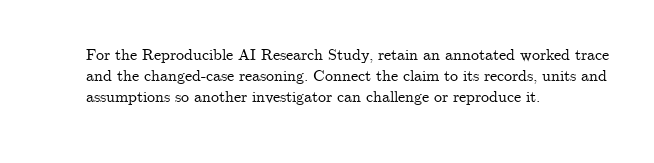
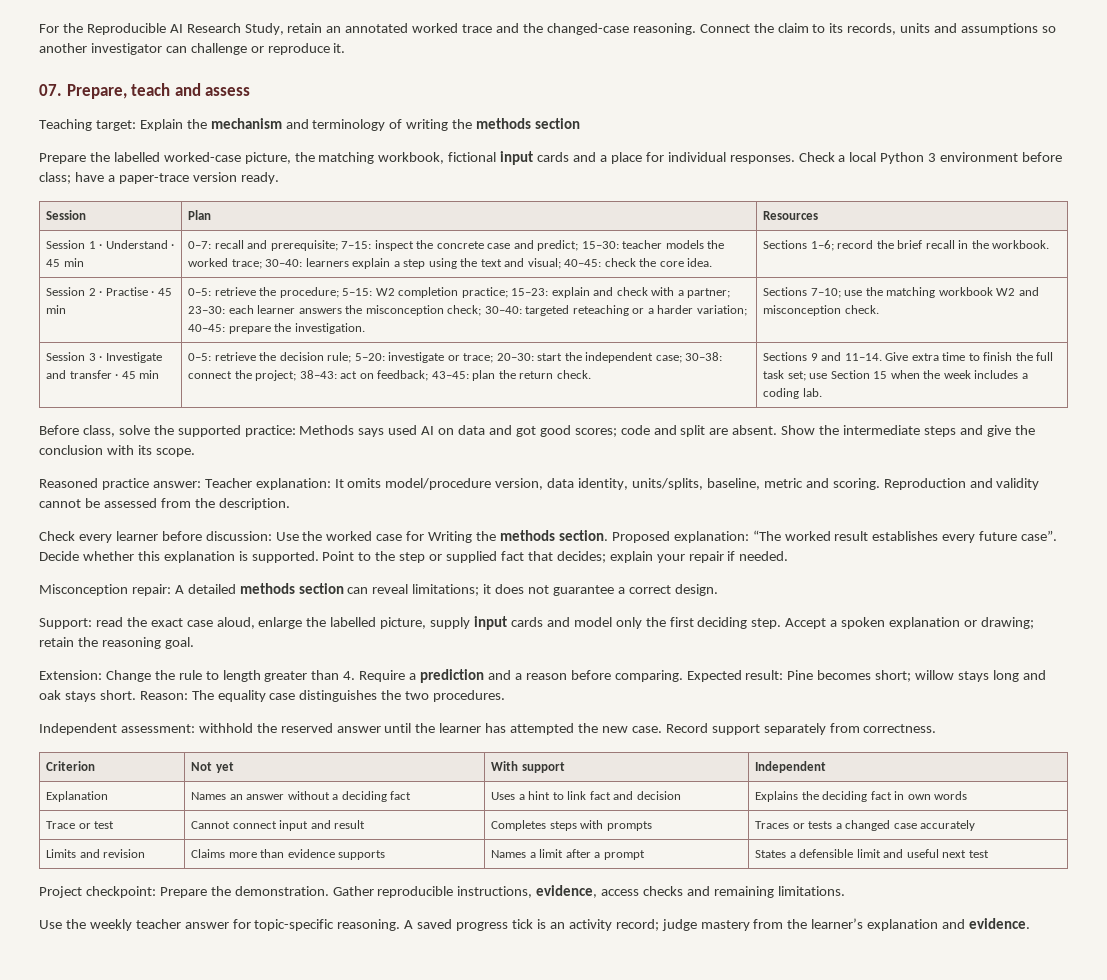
+ 07. Prepare, teach and assess
+ Teaching target: Explain the mechanism and terminology of writing the methods section
+ Prepare the labelled worked-case picture, the matching workbook, fictional input cards and a place for individual responses. Check a local Python 3 environment before class; have a paper-trace version ready.
+ Session | Plan | Resources
+ Session 1 · Understand · 45 min | 0–7: recall and prerequisite; 7–15: inspect the concrete case and predict; 15–30: teacher models the worked trace; 30–40: learners explain a step using the text and visual; 40–45: check the core idea. | Sections 1–6; record the brief recall in the workbook.
+ Session 2 · Practise · 45 min | 0–5: retrieve the procedure; 5–15: W2 completion practice; 15–23: explain and check with a partner; 23–30: each learner answers the misconception check; 30–40: targeted reteaching or a harder variation; 40–45: prepare the investigation. | Sections 7–10; use the matching workbook W2 and misconception check.
+ Session 3 · Investigate and transfer · 45 min | 0–5: retrieve the decision rule; 5–20: investigate or trace; 20–30: start the independent case; 30–38: connect the project; 38–43: act on feedback; 43–45: plan the return check. | Sections 9 and 11–14. Give extra time to finish the full task set; use Section 15 when the week includes a coding lab.
+ Before class, solve the supported practice: Methods says used AI on data and got good scores; code and split are absent. Show the intermediate steps and give the conclusion with its scope.
+ Reasoned practice answer: Teacher explanation: It omits model/procedure version, data identity, units/splits, baseline, metric and scoring. Reproduction and validity cannot be assessed from the description.
+ Check every learner before discussion: Use the worked case for Writing the methods section. Proposed explanation: “The worked result establishes every future case”. Decide whether this explanation is supported. Point to the step or supplied fact that decides; explain your repair if needed.
+ Misconception repair: A detailed methods section can reveal limitations; it does not guarantee a correct design.
+ Support: read the exact case aloud, enlarge the labelled picture, supply input cards and model only the first deciding step. Accept a spoken explanation or drawing; retain the reasoning goal.
+ Extension: Change the rule to length greater than 4. Require a prediction and a reason before comparing. Expected result: Pine becomes short; willow stays long and oak stays short. Reason: The equality case distinguishes the two procedures.
+ Independent assessment: withhold the reserved answer until the learner has attempted the new case. Record support separately from correctness.
+ Criterion | Not yet | With support | Independent
+ Explanation | Names an answer without a deciding fact | Uses a hint to link fact and decision | Explains the deciding fact in own words
+ Trace or test | Cannot connect input and result | Completes steps with prompts | Traces or tests a changed case accurately
+ Limits and revision | Claims more than evidence supports | Names a limit after a prompt | States a defensible limit and useful next test
+ Project checkpoint: Prepare the demonstration. Gather reproducible instructions, evidence, access checks and remaining limitations.
+ Use the weekly teacher answer for topic-specific reasoning. A saved progress tick is an activity record; judge mastery from the learner’s explanation and evidence.

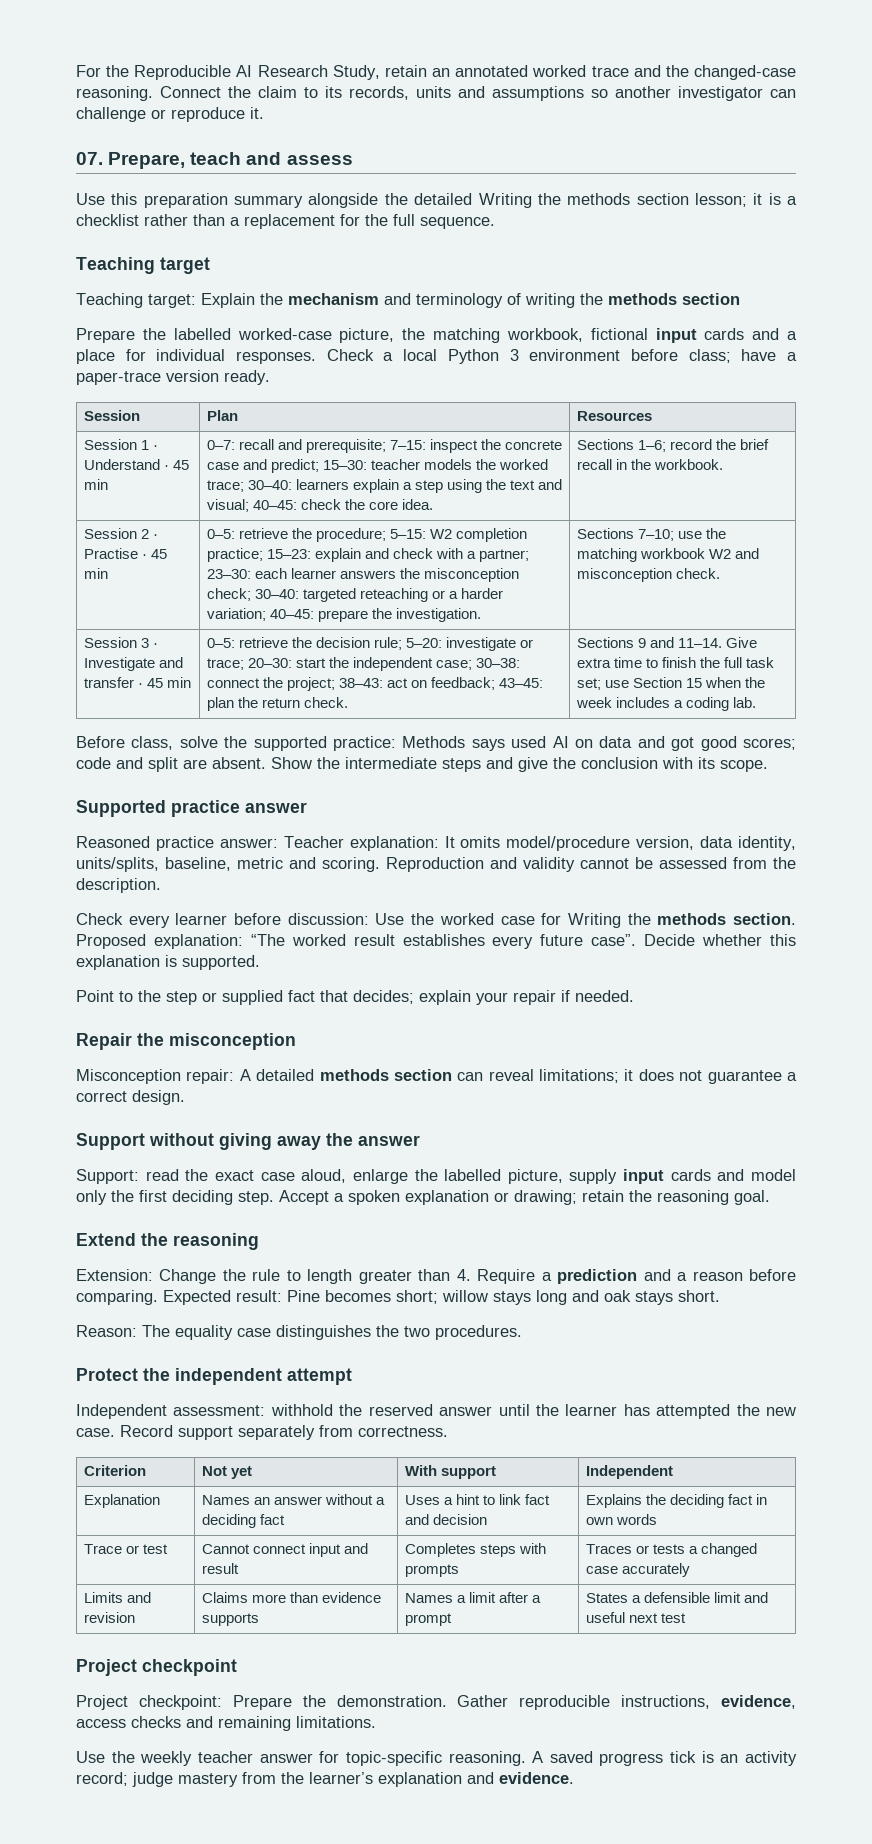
+ Use this preparation summary alongside the detailed Writing the methods section lesson; it is a checklist rather than a replacement for the full sequence.
+ Teaching target
+ Supported practice answer
- Decide whether this explanation is supported. Point to the step or supplied fact that decides; explain your repair if needed.
+ Decide whether this explanation is supported.
+ Point to the step or supplied fact that decides; explain your repair if needed.
+ Repair the misconception
+ Support without giving away the answer
+ Extend the reasoning
- Expected result: Pine becomes short; willow stays long and oak stays short. Reason: The equality case distinguishes the two procedures.
+ Expected result: Pine becomes short; willow stays long and oak stays short.
+ Reason: The equality case distinguishes the two procedures.
+ Protect the independent attempt
+ Project checkpoint

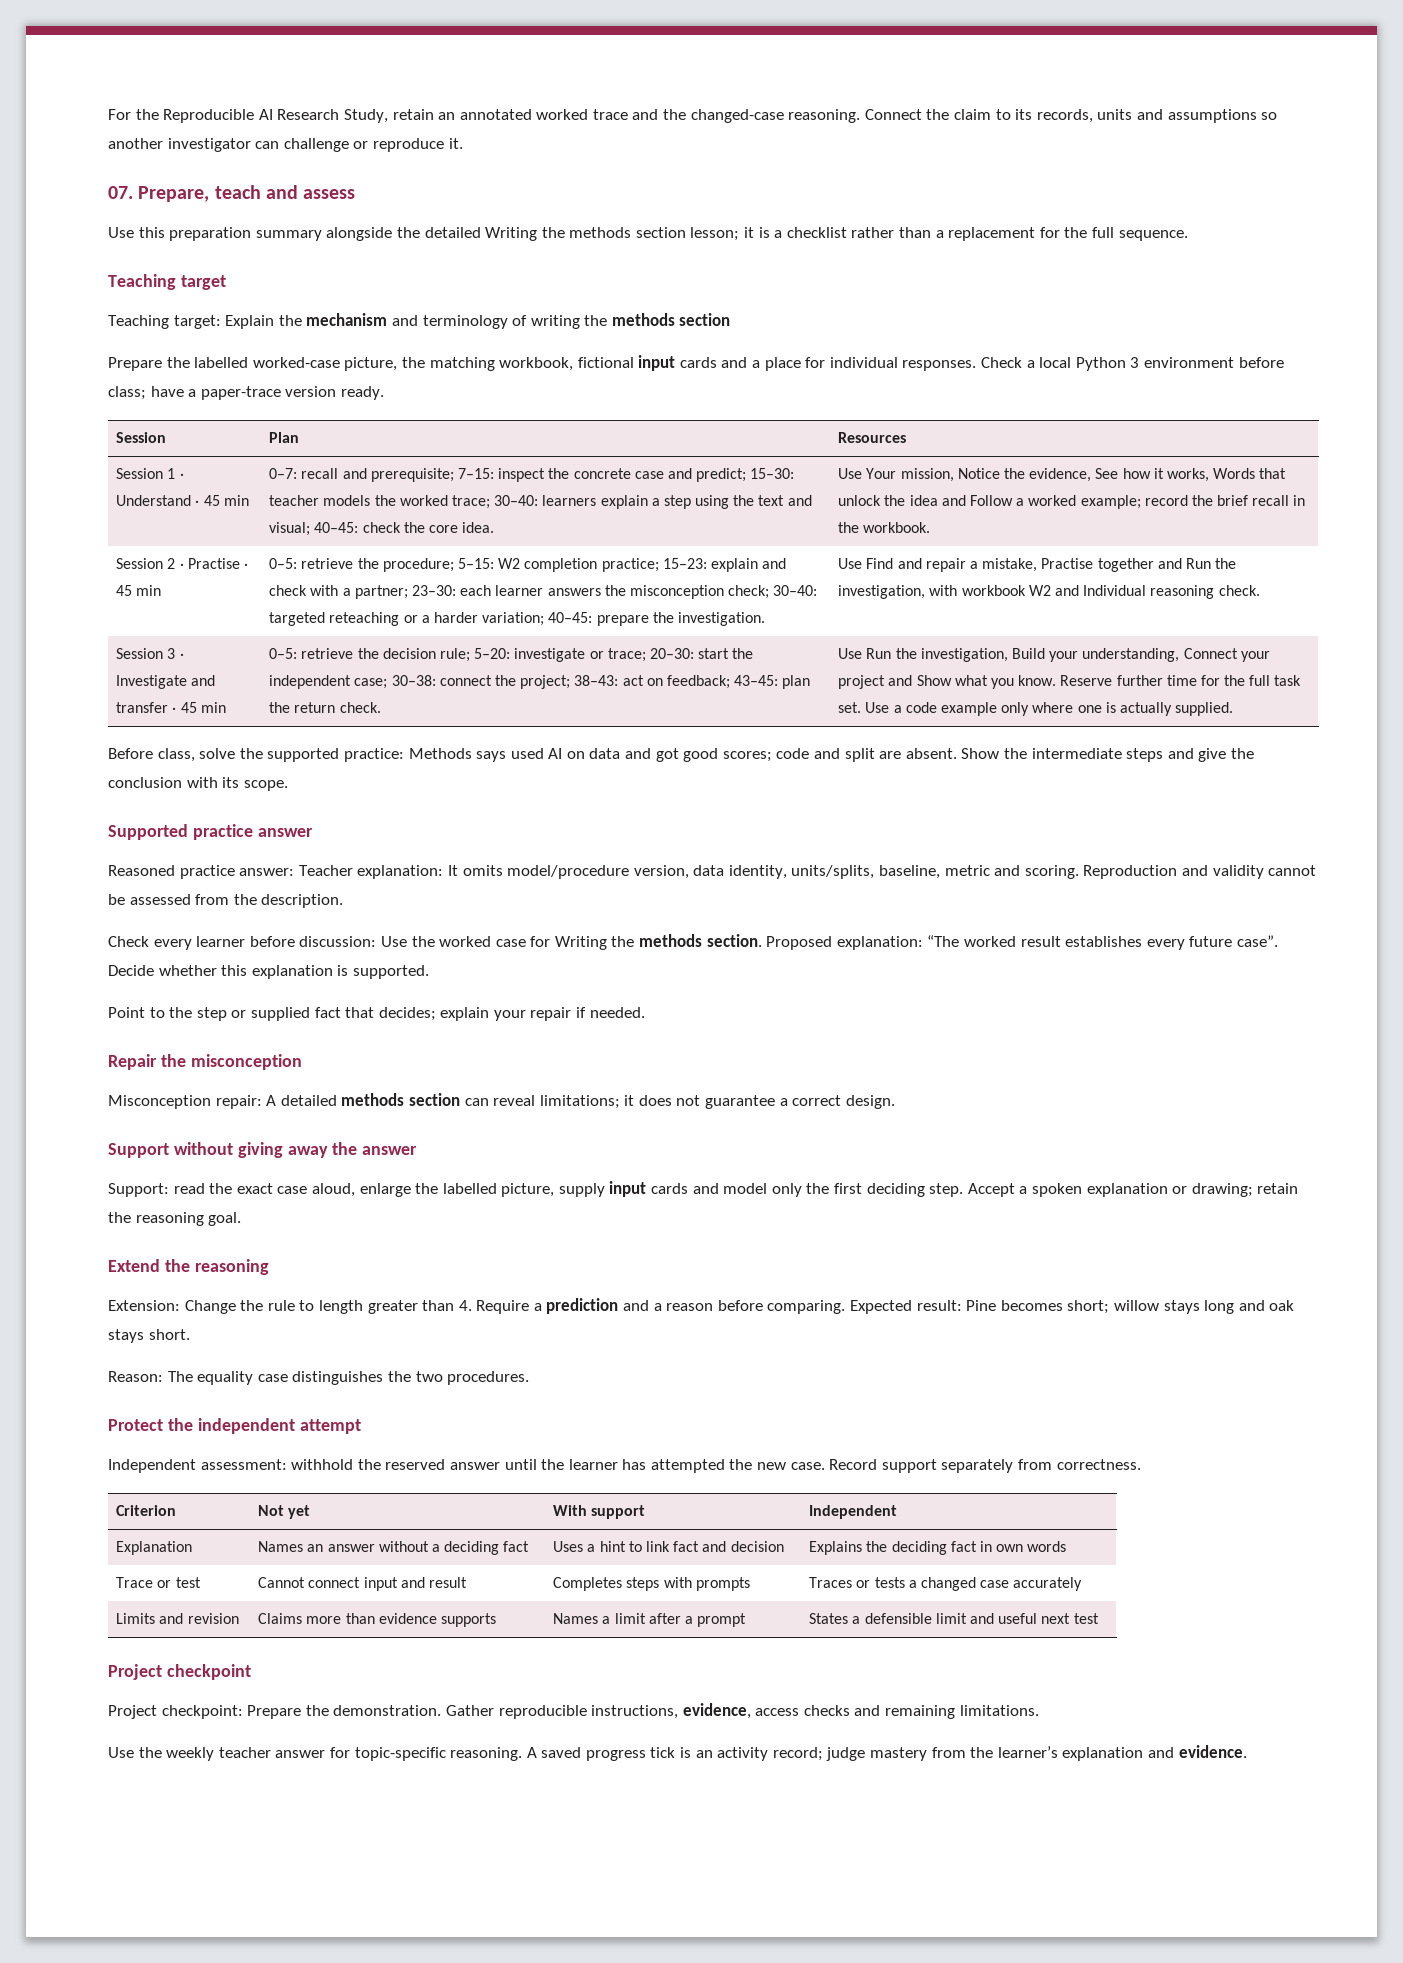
- Sections 1–6; record the brief recall in the workbook.
+ Use Your mission, Notice the evidence, See how it works, Words that unlock the idea and Follow a worked example; record the brief recall in the workbook.
- Sections 7–10; use the matching workbook W2 and misconception check.
+ Use Find and repair a mistake, Practise together and Run the investigation, with workbook W2 and Individual reasoning check.
- Sections 9 and 11–14. Give extra time to finish the full task set; use Section 15 when the week includes a coding lab.
+ Use Run the investigation, Build your understanding, Connect your project and Show what you know. Reserve further time for the full task set. Use a code example only where one is actually supplied.

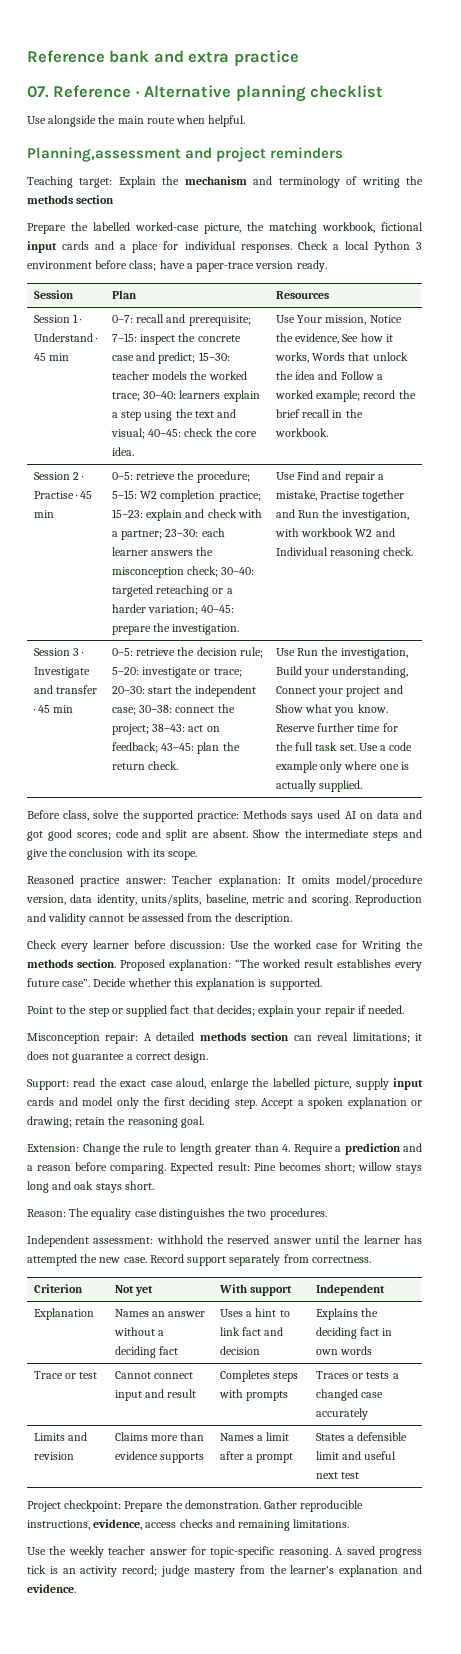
- For the Reproducible AI Research Study, retain an annotated worked trace and the changed-case reasoning. Connect the claim to its records, units and assumptions so another investigator can challenge or reproduce it.
- 07. Prepare, teach and assess
- Use this preparation summary alongside the detailed Writing the methods section lesson; it is a checklist rather than a replacement for the full sequence.
- Teaching target
+ Reference bank and extra practice
+ 07. Reference · Alternative planning checklist
+ Use alongside the main route when helpful.
+ Planning,assessment and project reminders
- Supported practice answer
- Repair the misconception
- Support without giving away the answer
- Extend the reasoning
- Protect the independent attempt
- Project checkpoint

